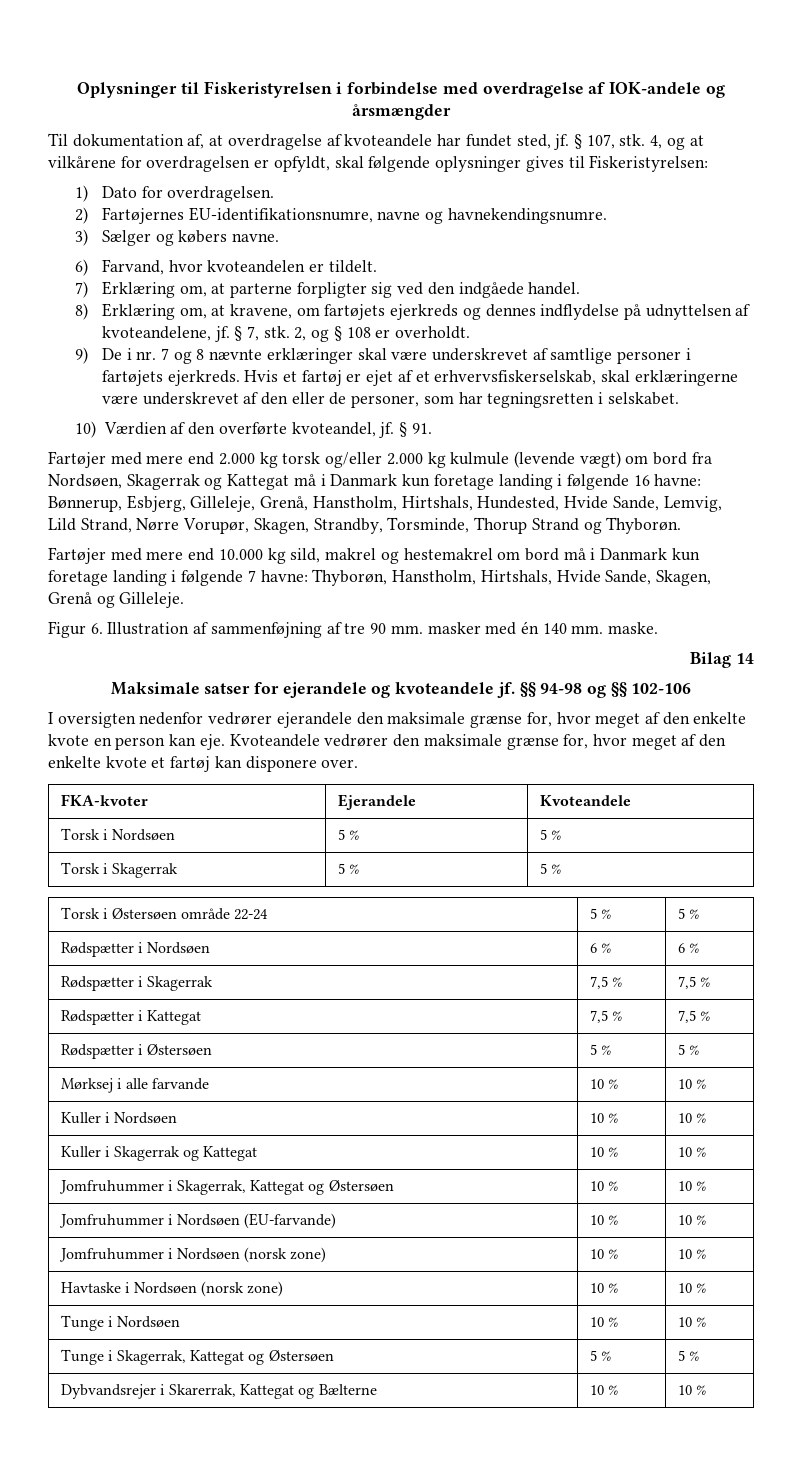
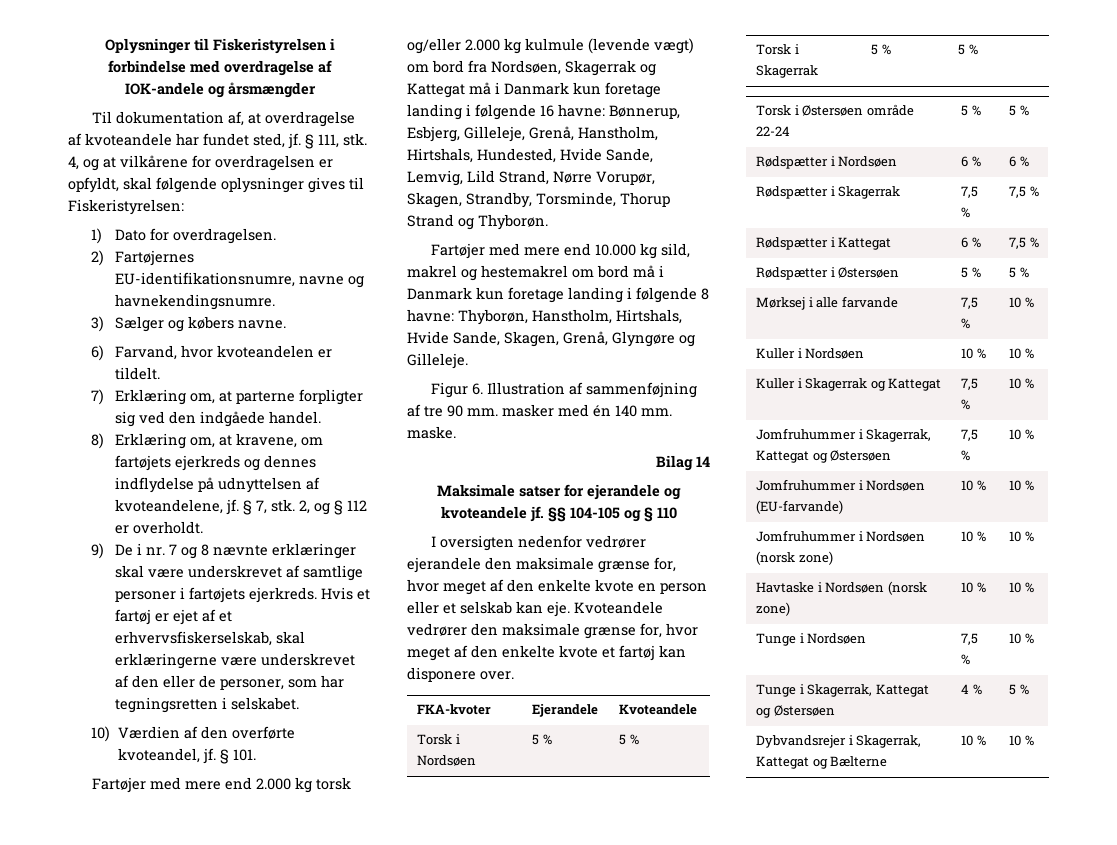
- § 107, stk.
+ § 111, stk.
- 2, og § 108 er overholdt.
+ 2, og § 112 er overholdt.
- § 91.
+ § 101.
- Fartøjer med mere end 10.000 kg sild, makrel og hestemakrel om bord må i Danmark kun foretage landing i følgende 7 havne: Thyborøn, Hanstholm, Hirtshals, Hvide Sande, Skagen, Grenå og Gilleleje.
+ Fartøjer med mere end 10.000 kg sild, makrel og hestemakrel om bord må i Danmark kun foretage landing i følgende 8 havne: Thyborøn, Hanstholm, Hirtshals, Hvide Sande, Skagen, Grenå, Glyngøre og Gilleleje.
- §§ 94-98 og §§ 102-106
+ §§ 104-105 og § 110
- I oversigten nedenfor vedrører ejerandele den maksimale grænse for, hvor meget af den enkelte kvote en person kan eje.
+ I oversigten nedenfor vedrører ejerandele den maksimale grænse for, hvor meget af den enkelte kvote en person eller et selskab kan eje.
- Rødspætter i Kattegat | 7,5 % | 7,5 %
+ Rødspætter i Kattegat | 6 % | 7,5 %
- Mørksej i alle farvande | 10 % | 10 %
+ Mørksej i alle farvande | 7,5 % | 10 %
- Kuller i Skagerrak og Kattegat | 10 % | 10 %
+ Kuller i Skagerrak og Kattegat | 7,5 % | 10 %
- Jomfruhummer i Skagerrak, Kattegat og Østersøen | 10 % | 10 %
+ Jomfruhummer i Skagerrak, Kattegat og Østersøen | 7,5 % | 10 %
- Tunge i Nordsøen | 10 % | 10 %
+ Tunge i Nordsøen | 7,5 % | 10 %
- Tunge i Skagerrak, Kattegat og Østersøen | 5 % | 5 %
+ Tunge i Skagerrak, Kattegat og Østersøen | 4 % | 5 %
- Dybvandsrejer i Skarerrak, Kattegat og Bælterne | 10 % | 10 %
+ Dybvandsrejer i Skagerrak, Kattegat og Bælterne | 10 % | 10 %

